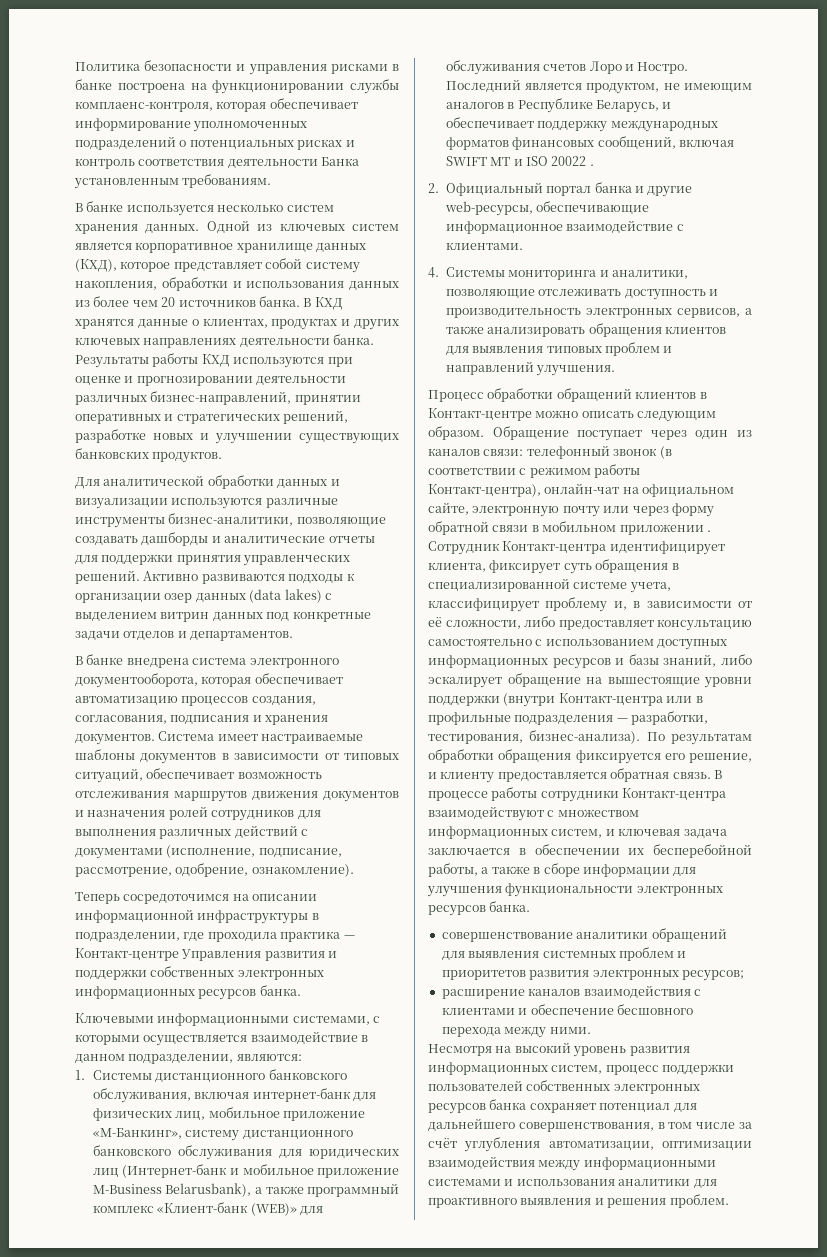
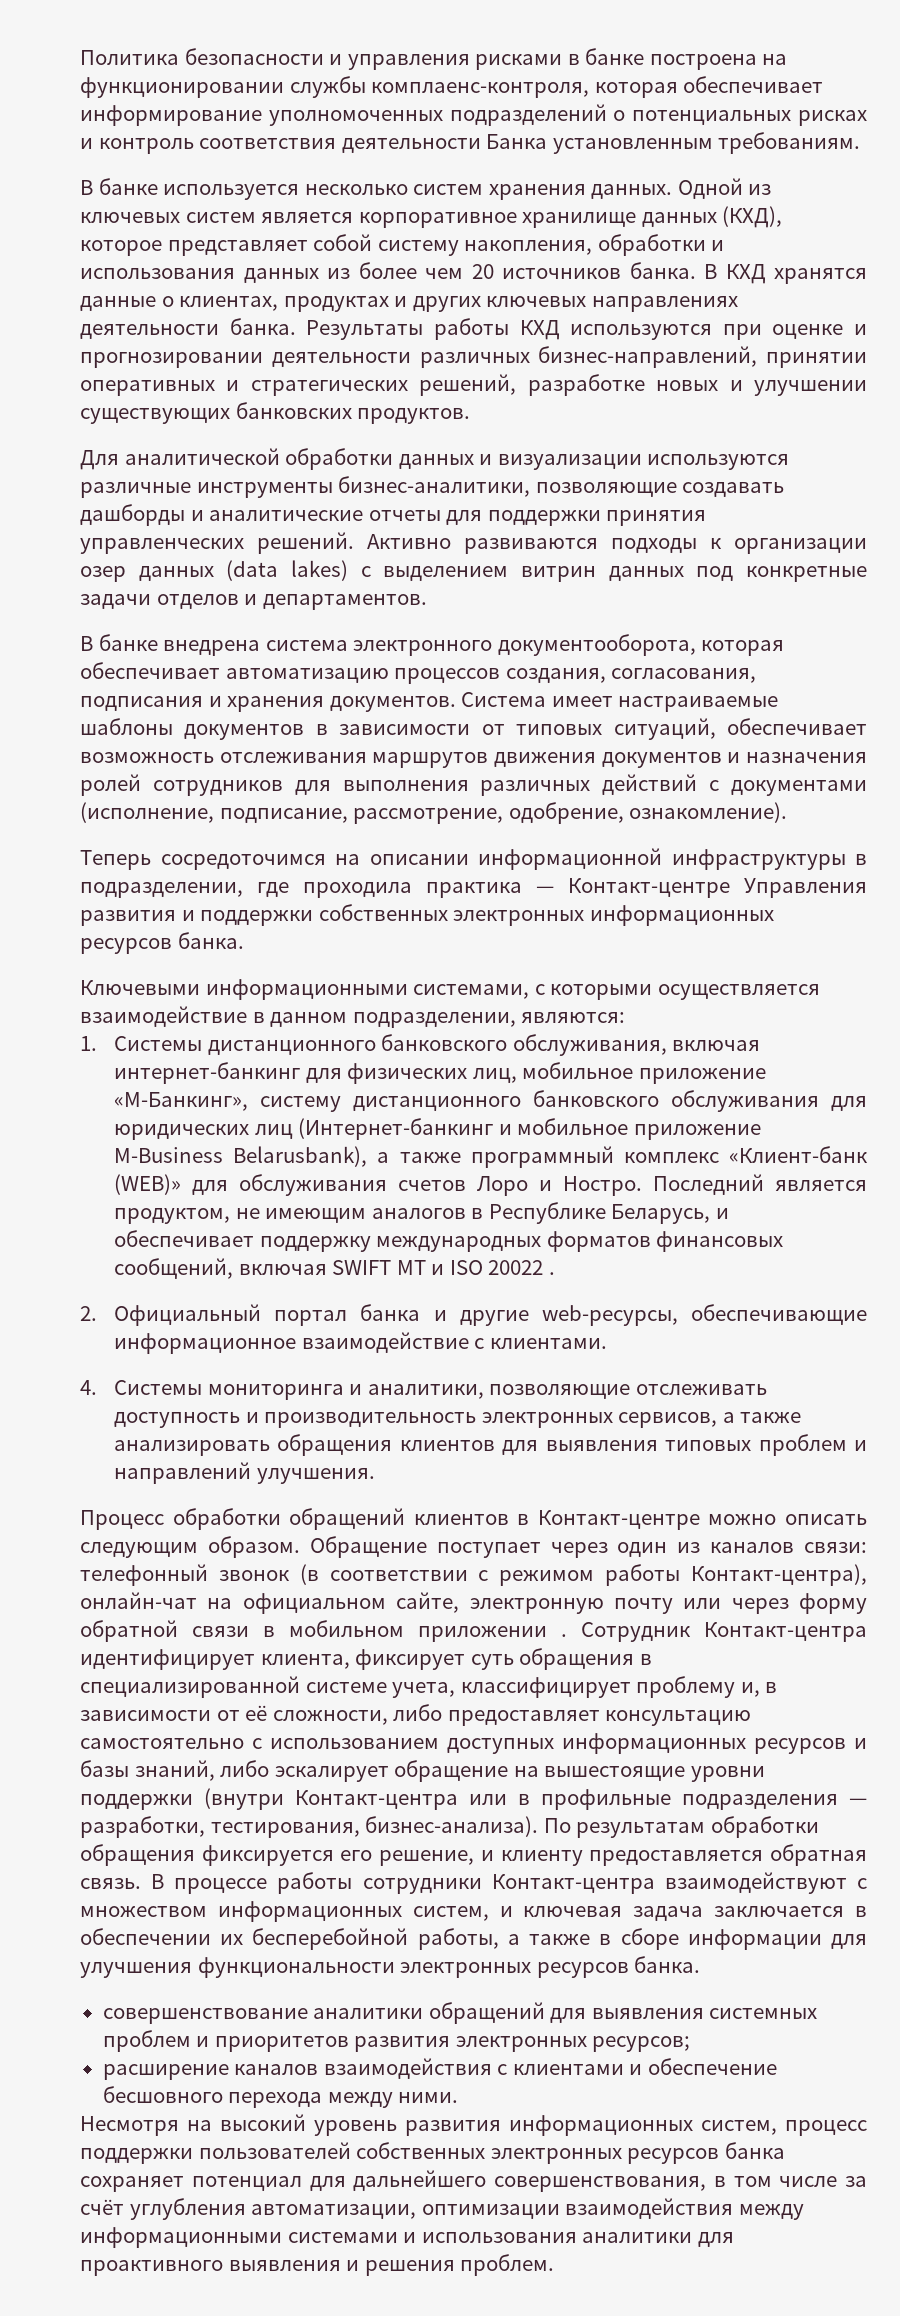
- 1. Системы дистанционного банковского обслуживания, включая интернет-банк для физических лиц, мобильное приложение «М-Банкинг», систему дистанционного банковского обслуживания для юридических лиц (Интернет-банк и мобильное приложение M-Business Belarusbank), а также программный комплекс «Клиент-банк (WEB)» для обслуживания счетов Лоро и Ностро.
+ 1. Системы дистанционного банковского обслуживания, включая интернет-банкинг для физических лиц, мобильное приложение «М-Банкинг», систему дистанционного банковского обслуживания для юридических лиц (Интернет-банкинг и мобильное приложение M-Business Belarusbank), а также программный комплекс «Клиент-банк (WEB)» для обслуживания счетов Лоро и Ностро.

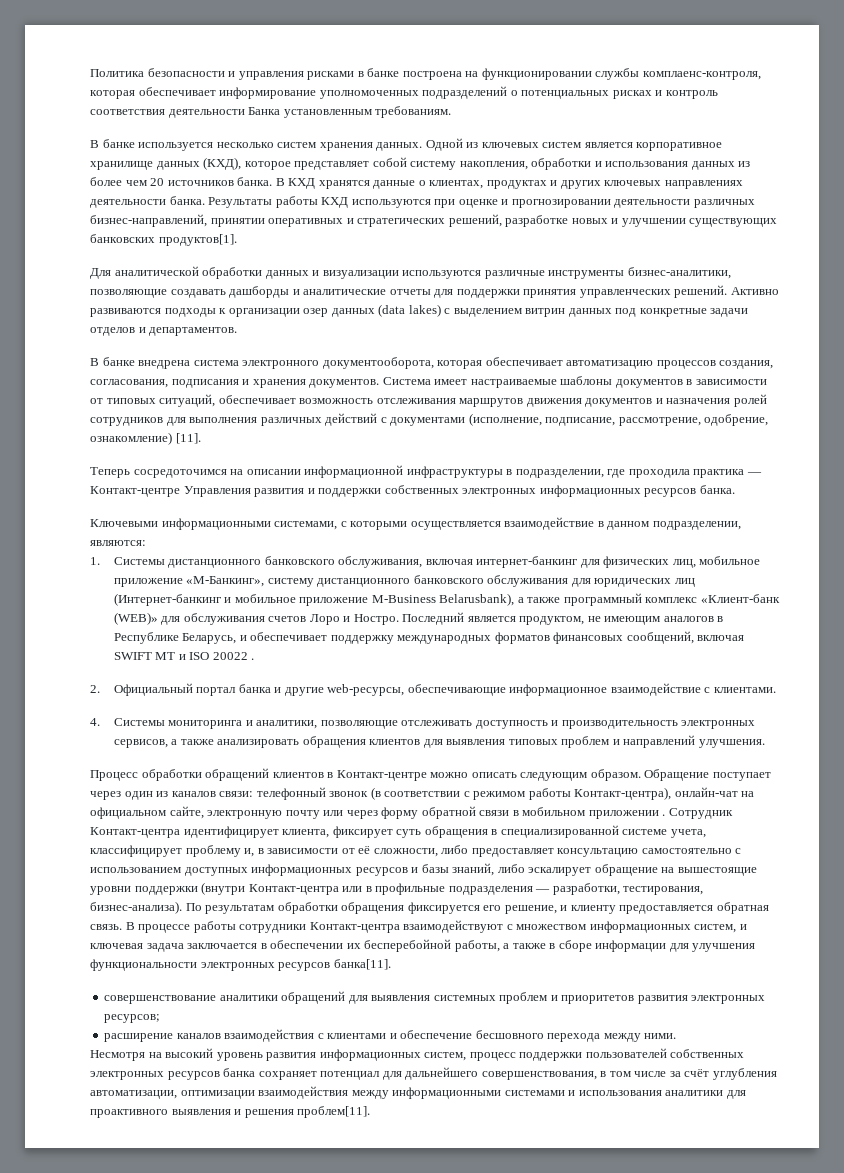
- Результаты работы КХД используются при оценке и прогнозировании деятельности различных бизнес-направлений, принятии оперативных и стратегических решений, разработке новых и улучшении существующих банковских продуктов.
+ Результаты работы КХД используются при оценке и прогнозировании деятельности различных бизнес-направлений, принятии оперативных и стратегических решений, разработке новых и улучшении существующих банковских продуктов[1].
- Система имеет настраиваемые шаблоны документов в зависимости от типовых ситуаций, обеспечивает возможность отслеживания маршрутов движения документов и назначения ролей сотрудников для выполнения различных действий с документами (исполнение, подписание, рассмотрение, одобрение, ознакомление).
+ Система имеет настраиваемые шаблоны документов в зависимости от типовых ситуаций, обеспечивает возможность отслеживания маршрутов движения документов и назначения ролей сотрудников для выполнения различных действий с документами (исполнение, подписание, рассмотрение, одобрение, ознакомление) [11].
- В процессе работы сотрудники Контакт-центра взаимодействуют с множеством информационных систем, и ключевая задача заключается в обеспечении их бесперебойной работы, а также в сборе информации для улучшения функциональности электронных ресурсов банка.
+ В процессе работы сотрудники Контакт-центра взаимодействуют с множеством информационных систем, и ключевая задача заключается в обеспечении их бесперебойной работы, а также в сборе информации для улучшения функциональности электронных ресурсов банка[11].
- Несмотря на высокий уровень развития информационных систем, процесс поддержки пользователей собственных электронных ресурсов банка сохраняет потенциал для дальнейшего совершенствования, в том числе за счёт углубления автоматизации, оптимизации взаимодействия между информационными системами и использования аналитики для проактивного выявления и решения проблем.
+ Несмотря на высокий уровень развития информационных систем, процесс поддержки пользователей собственных электронных ресурсов банка сохраняет потенциал для дальнейшего совершенствования, в том числе за счёт углубления автоматизации, оптимизации взаимодействия между информационными системами и использования аналитики для проактивного выявления и решения проблем[11].

